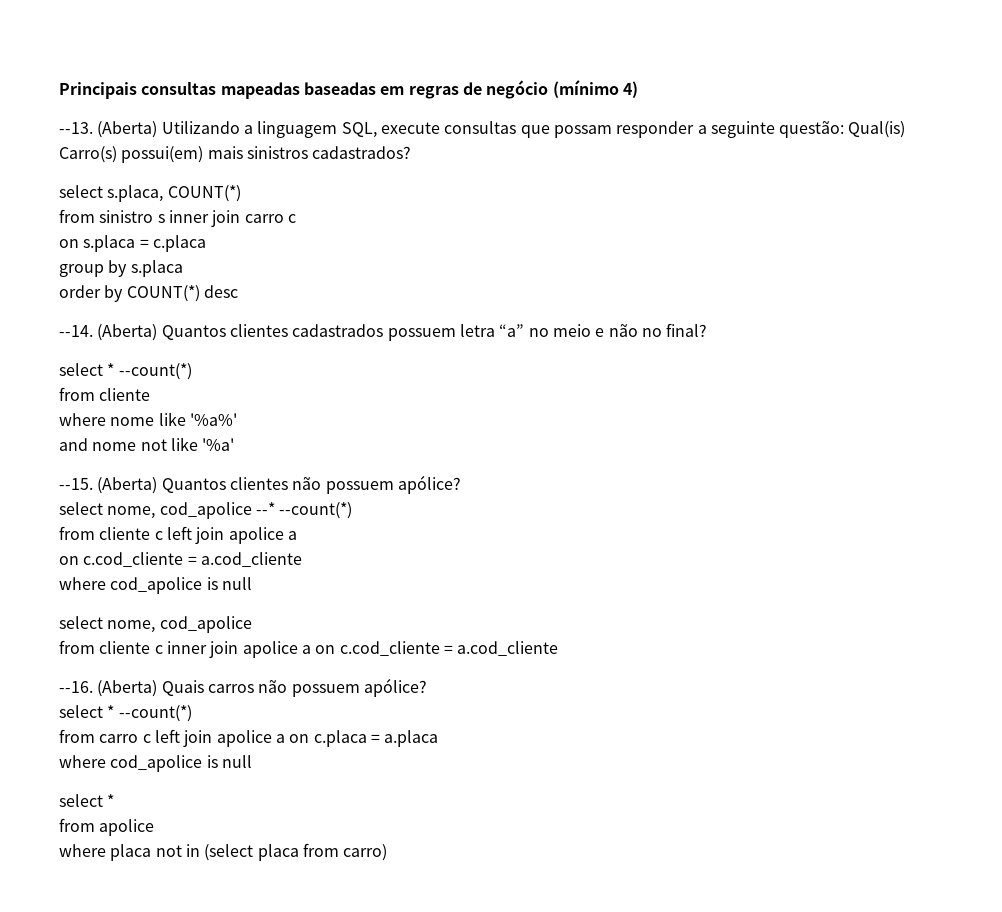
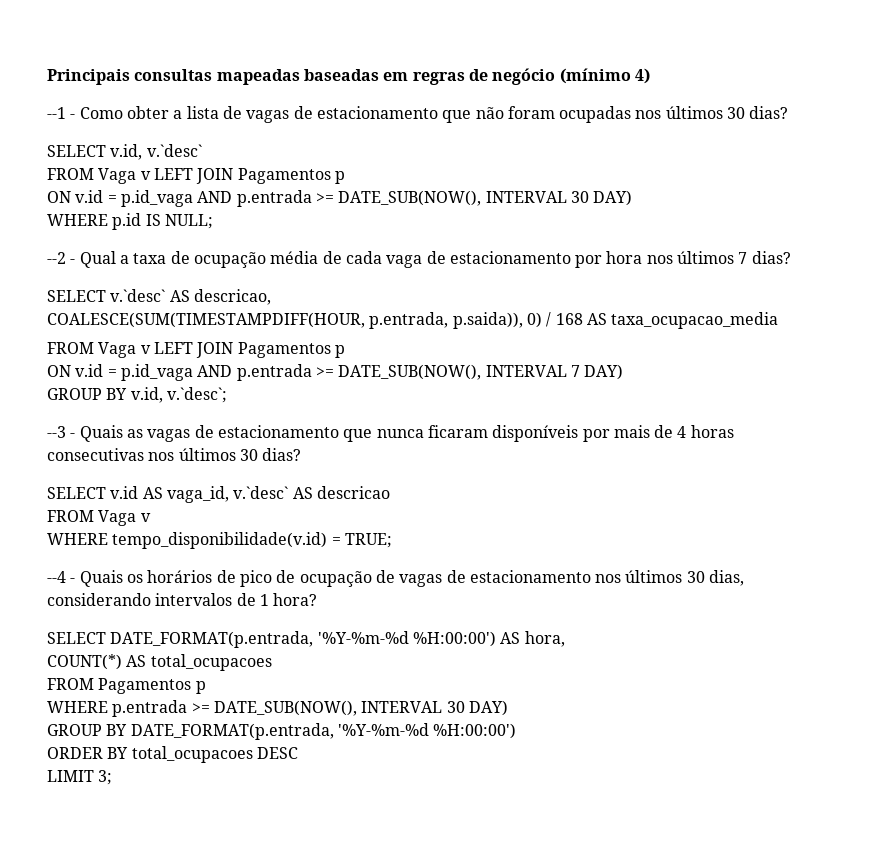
- --13. (Aberta) Utilizando a linguagem SQL, execute consultas que possam responder a seguinte questão: Qual(is) Carro(s) possui(em) mais sinistros cadastrados?
- select s.placa, COUNT(*)
- from sinistro s inner join carro c
- on s.placa = c.placa
- group by s.placa
- order by COUNT(*) desc
- --14. (Aberta) Quantos clientes cadastrados possuem letra “a” no meio e não no final?
- select * --count(*)
- from cliente
- where nome like '%a%'
- and nome not like '%a'
- --15. (Aberta) Quantos clientes não possuem apólice?
- select nome, cod_apolice --* --count(*)
- from cliente c left join apolice a
- on c.cod_cliente = a.cod_cliente
- where cod_apolice is null
- select nome, cod_apolice
- from cliente c inner join apolice a on c.cod_cliente = a.cod_cliente
- --16. (Aberta) Quais carros não possuem apólice?
- select * --count(*)
- from carro c left join apolice a on c.placa = a.placa
- where cod_apolice is null
- select *
- from apolice
- where placa not in (select placa from carro)
+ --1 - Como obter a lista de vagas de estacionamento que não foram ocupadas nos últimos 30 dias?
+ SELECT v.id, v.`desc`
+ FROM Vaga v LEFT JOIN Pagamentos p
+ ON v.id = p.id_vaga AND p.entrada >= DATE_SUB(NOW(), INTERVAL 30 DAY)
+ WHERE p.id IS NULL;
+ --2 - Qual a taxa de ocupação média de cada vaga de estacionamento por hora nos últimos 7 dias?
+ SELECT v.`desc` AS descricao,
+ COALESCE(SUM(TIMESTAMPDIFF(HOUR, p.entrada, p.saida)), 0) / 168 AS taxa_ocupacao_media
+ FROM Vaga v LEFT JOIN Pagamentos p
+ ON v.id = p.id_vaga AND p.entrada >= DATE_SUB(NOW(), INTERVAL 7 DAY)
+ GROUP BY v.id, v.`desc`;
+ --3 - Quais as vagas de estacionamento que nunca ficaram disponíveis por mais de 4 horas consecutivas nos últimos 30 dias?
+ SELECT v.id AS vaga_id, v.`desc` AS descricao
+ FROM Vaga v
+ WHERE tempo_disponibilidade(v.id) = TRUE;
+ --4 - Quais os horários de pico de ocupação de vagas de estacionamento nos últimos 30 dias, considerando intervalos de 1 hora?
+ SELECT DATE_FORMAT(p.entrada, '%Y-%m-%d %H:00:00') AS hora,
+ COUNT(*) AS total_ocupacoes
+ FROM Pagamentos p
+ WHERE p.entrada >= DATE_SUB(NOW(), INTERVAL 30 DAY)
+ GROUP BY DATE_FORMAT(p.entrada, '%Y-%m-%d %H:00:00')
+ ORDER BY total_ocupacoes DESC
+ LIMIT 3;

